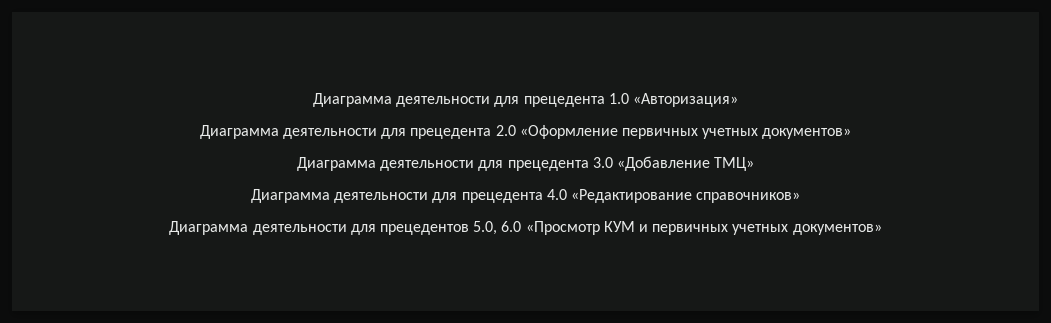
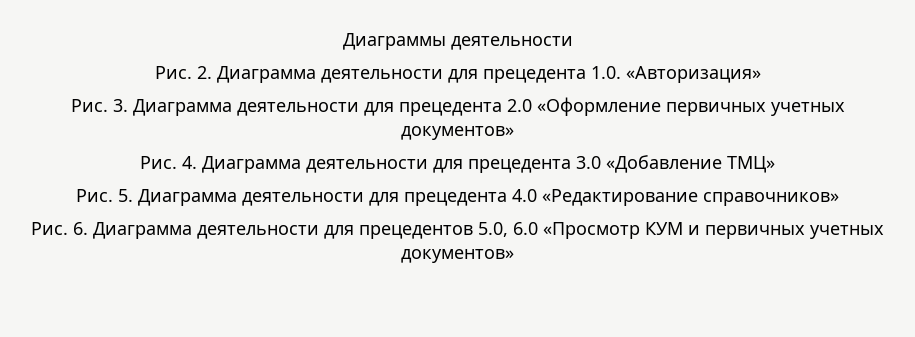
- Диаграмма деятельности для прецедента 1.0 «Авторизация»
+ Диаграммы деятельности
+ Рис. 2. Диаграмма деятельности для прецедента 1.0. «Авторизация»
- Диаграмма деятельности для прецедента 2.0 «Оформление первичных учетных документов»
+ Рис. 3. Диаграмма деятельности для прецедента 2.0 «Оформление первичных учетных документов»
- Диаграмма деятельности для прецедента 3.0 «Добавление ТМЦ»
+ Рис. 4. Диаграмма деятельности для прецедента 3.0 «Добавление ТМЦ»
- Диаграмма деятельности для прецедента 4.0 «Редактирование справочников»
+ Рис. 5. Диаграмма деятельности для прецедента 4.0 «Редактирование справочников»
- Диаграмма деятельности для прецедентов 5.0, 6.0 «Просмотр КУМ и первичных учетных документов»
+ Рис. 6. Диаграмма деятельности для прецедентов 5.0, 6.0 «Просмотр КУМ и первичных учетных документов»

